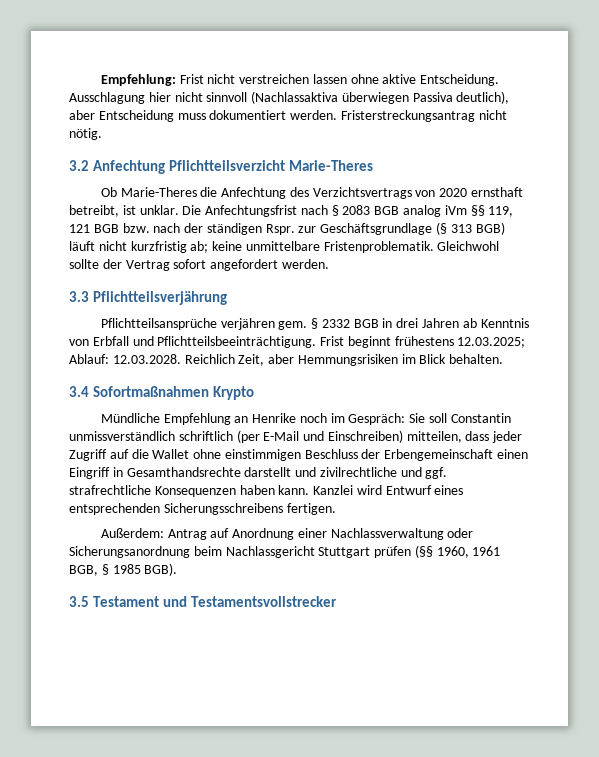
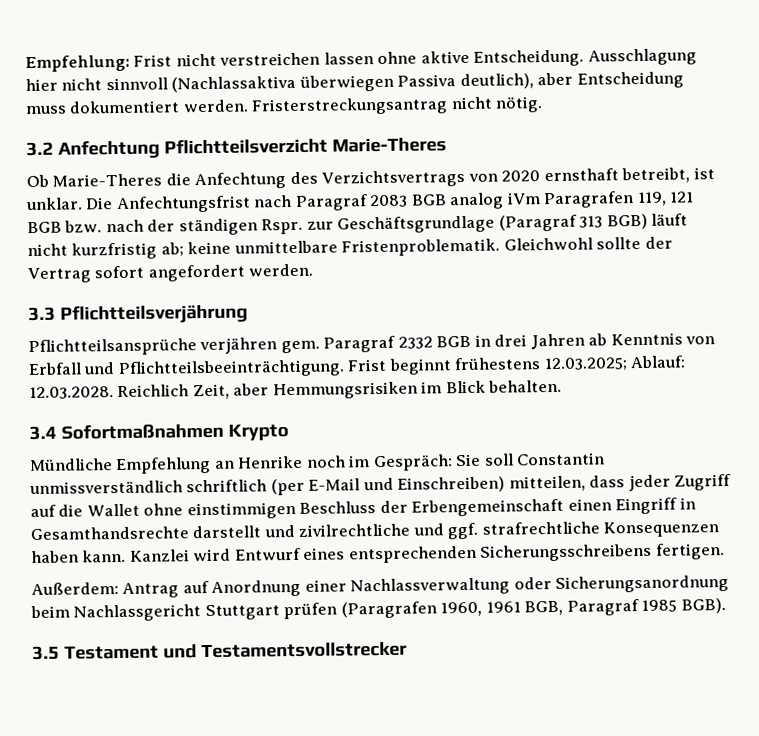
- Die Anfechtungsfrist nach § 2083 BGB analog iVm §§ 119, 121 BGB bzw. nach der ständigen Rspr. zur Geschäftsgrundlage (§ 313 BGB) läuft nicht kurzfristig ab; keine unmittelbare Fristenproblematik.
+ Die Anfechtungsfrist nach Paragraf 2083 BGB analog iVm Paragrafen 119, 121 BGB bzw. nach der ständigen Rspr. zur Geschäftsgrundlage (Paragraf 313 BGB) läuft nicht kurzfristig ab; keine unmittelbare Fristenproblematik.
- § 2332 BGB in drei Jahren ab Kenntnis von Erbfall und Pflichtteilsbeeinträchtigung.
+ Paragraf 2332 BGB in drei Jahren ab Kenntnis von Erbfall und Pflichtteilsbeeinträchtigung.
- Außerdem: Antrag auf Anordnung einer Nachlassverwaltung oder Sicherungsanordnung beim Nachlassgericht Stuttgart prüfen (§§ 1960, 1961 BGB, § 1985 BGB).
+ Außerdem: Antrag auf Anordnung einer Nachlassverwaltung oder Sicherungsanordnung beim Nachlassgericht Stuttgart prüfen (Paragrafen 1960, 1961 BGB, Paragraf 1985 BGB).

